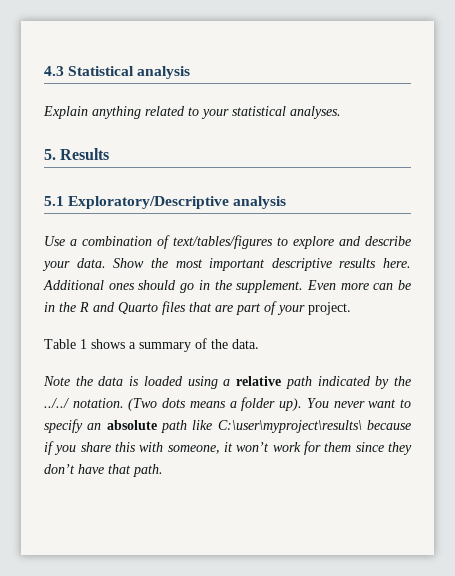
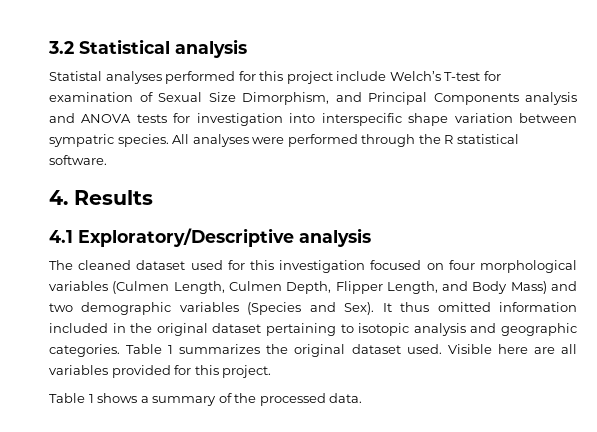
- 4.3 Statistical analysis
+ 3.2 Statistical analysis
- Explain anything related to your statistical analyses.
- 5. Results
+ Statistal analyses performed for this project include Welch’s T-test for examination of Sexual Size Dimorphism, and Principal Components analysis and ANOVA tests for investigation into interspecific shape variation between sympatric species. All analyses were performed through the R statistical software.
+ 4. Results
- 5.1 Exploratory/Descriptive analysis
+ 4.1 Exploratory/Descriptive analysis
- Use a combination of text/tables/figures to explore and describe your data. Show the most important descriptive results here. Additional ones should go in the supplement. Even more can be in the R and Quarto files that are part of your project.
+ The cleaned dataset used for this investigation focused on four morphological variables (Culmen Length, Culmen Depth, Flipper Length, and Body Mass) and two demographic variables (Species and Sex). It thus omitted information included in the original dataset pertaining to isotopic analysis and geographic categories. Table 1 summarizes the original dataset used. Visible here are all variables provided for this project.
- Table 1 shows a summary of the data.
- Note the data is loaded using a relative path indicated by the ../../ notation. (Two dots means a folder up). You never want to specify an absolute path like C:\user\myproject\results\ because if you share this with someone, it won’t work for them since they don’t have that path.
+ Table 1 shows a summary of the processed data.

